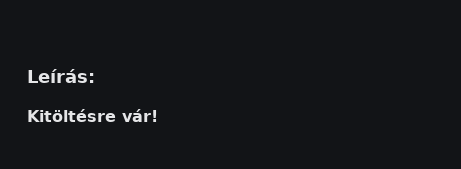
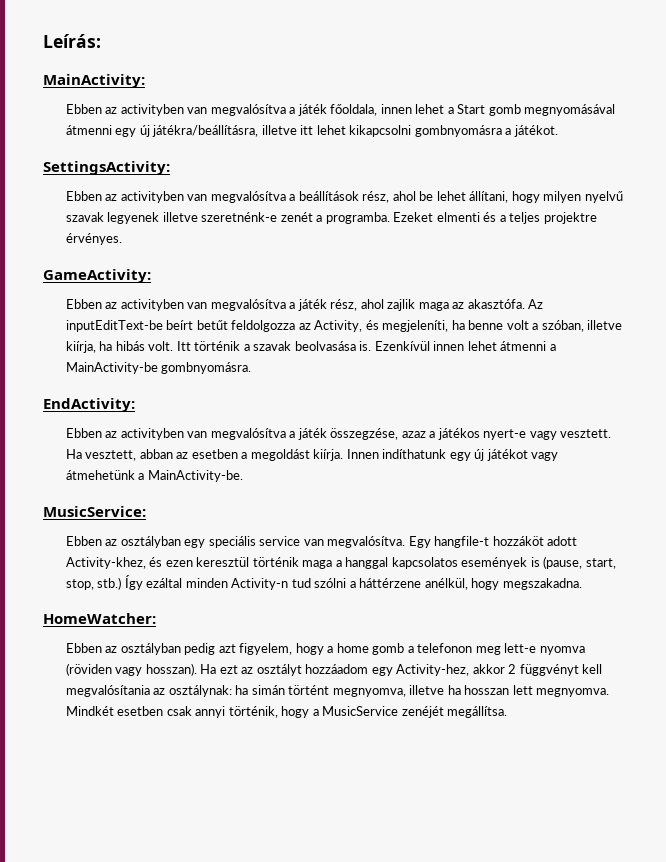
- Kitöltésre vár!
+ MainActivity:
+ Ebben az activityben van megvalósítva a játék főoldala, innen lehet a Start gomb megnyomásával átmenni egy új játékra/beállításra, illetve itt lehet kikapcsolni gombnyomásra a játékot.
+ SettingsActivity:
+ Ebben az activityben van megvalósítva a beállítások rész, ahol be lehet állítani, hogy milyen nyelvű szavak legyenek illetve szeretnénk-e zenét a programba. Ezeket elmenti és a teljes projektre érvényes.
+ GameActivity:
+ Ebben az activityben van megvalósítva a játék rész, ahol zajlik maga az akasztófa. Az inputEditText-be beírt betűt feldolgozza az Activity, és megjeleníti, ha benne volt a szóban, illetve kiírja, ha hibás volt. Itt történik a szavak beolvasása is. Ezenkívül innen lehet átmenni a MainActivity-be gombnyomásra.
+ EndActivity:
+ Ebben az activityben van megvalósítva a játék összegzése, azaz a játékos nyert-e vagy vesztett. Ha vesztett, abban az esetben a megoldást kiírja. Innen indíthatunk egy új játékot vagy átmehetünk a MainActivity-be.
+ MusicService:
+ Ebben az osztályban egy speciális service van megvalósítva. Egy hangfile-t hozzáköt adott Activity-khez, és ezen keresztül történik maga a hanggal kapcsolatos események is (pause, start, stop, stb.) Így ezáltal minden Activity-n tud szólni a háttérzene anélkül, hogy megszakadna.
+ HomeWatcher:
+ Ebben az osztályban pedig azt figyelem, hogy a home gomb a telefonon meg lett-e nyomva (röviden vagy hosszan). Ha ezt az osztályt hozzáadom egy Activity-hez, akkor 2 függvényt kell megvalósítania az osztálynak: ha simán történt megnyomva, illetve ha hosszan lett megnyomva. Mindkét esetben csak annyi történik, hogy a MusicService zenéjét megállítsa.

